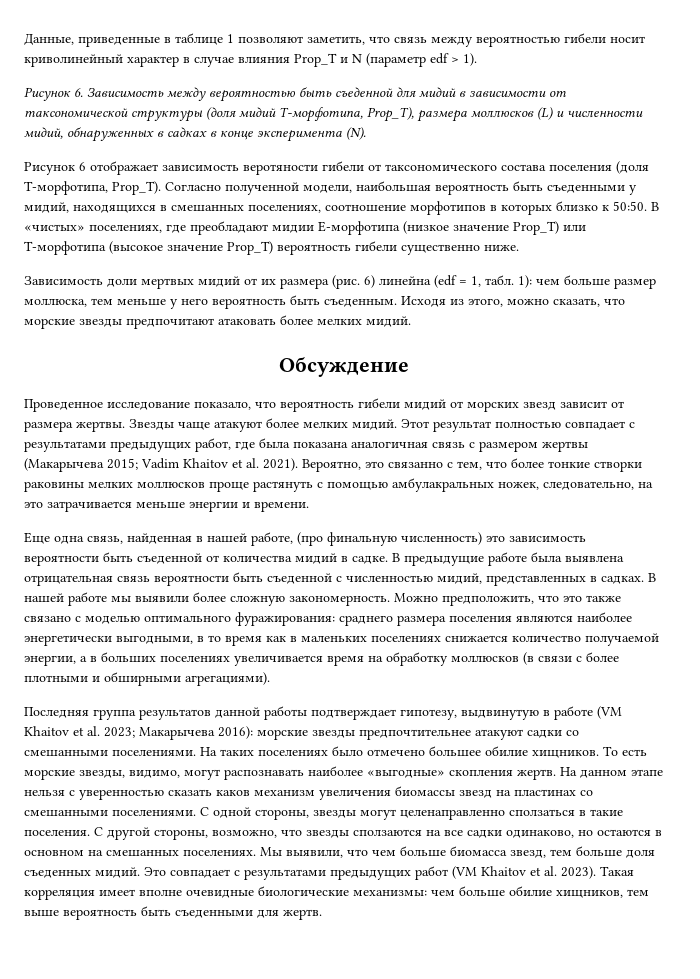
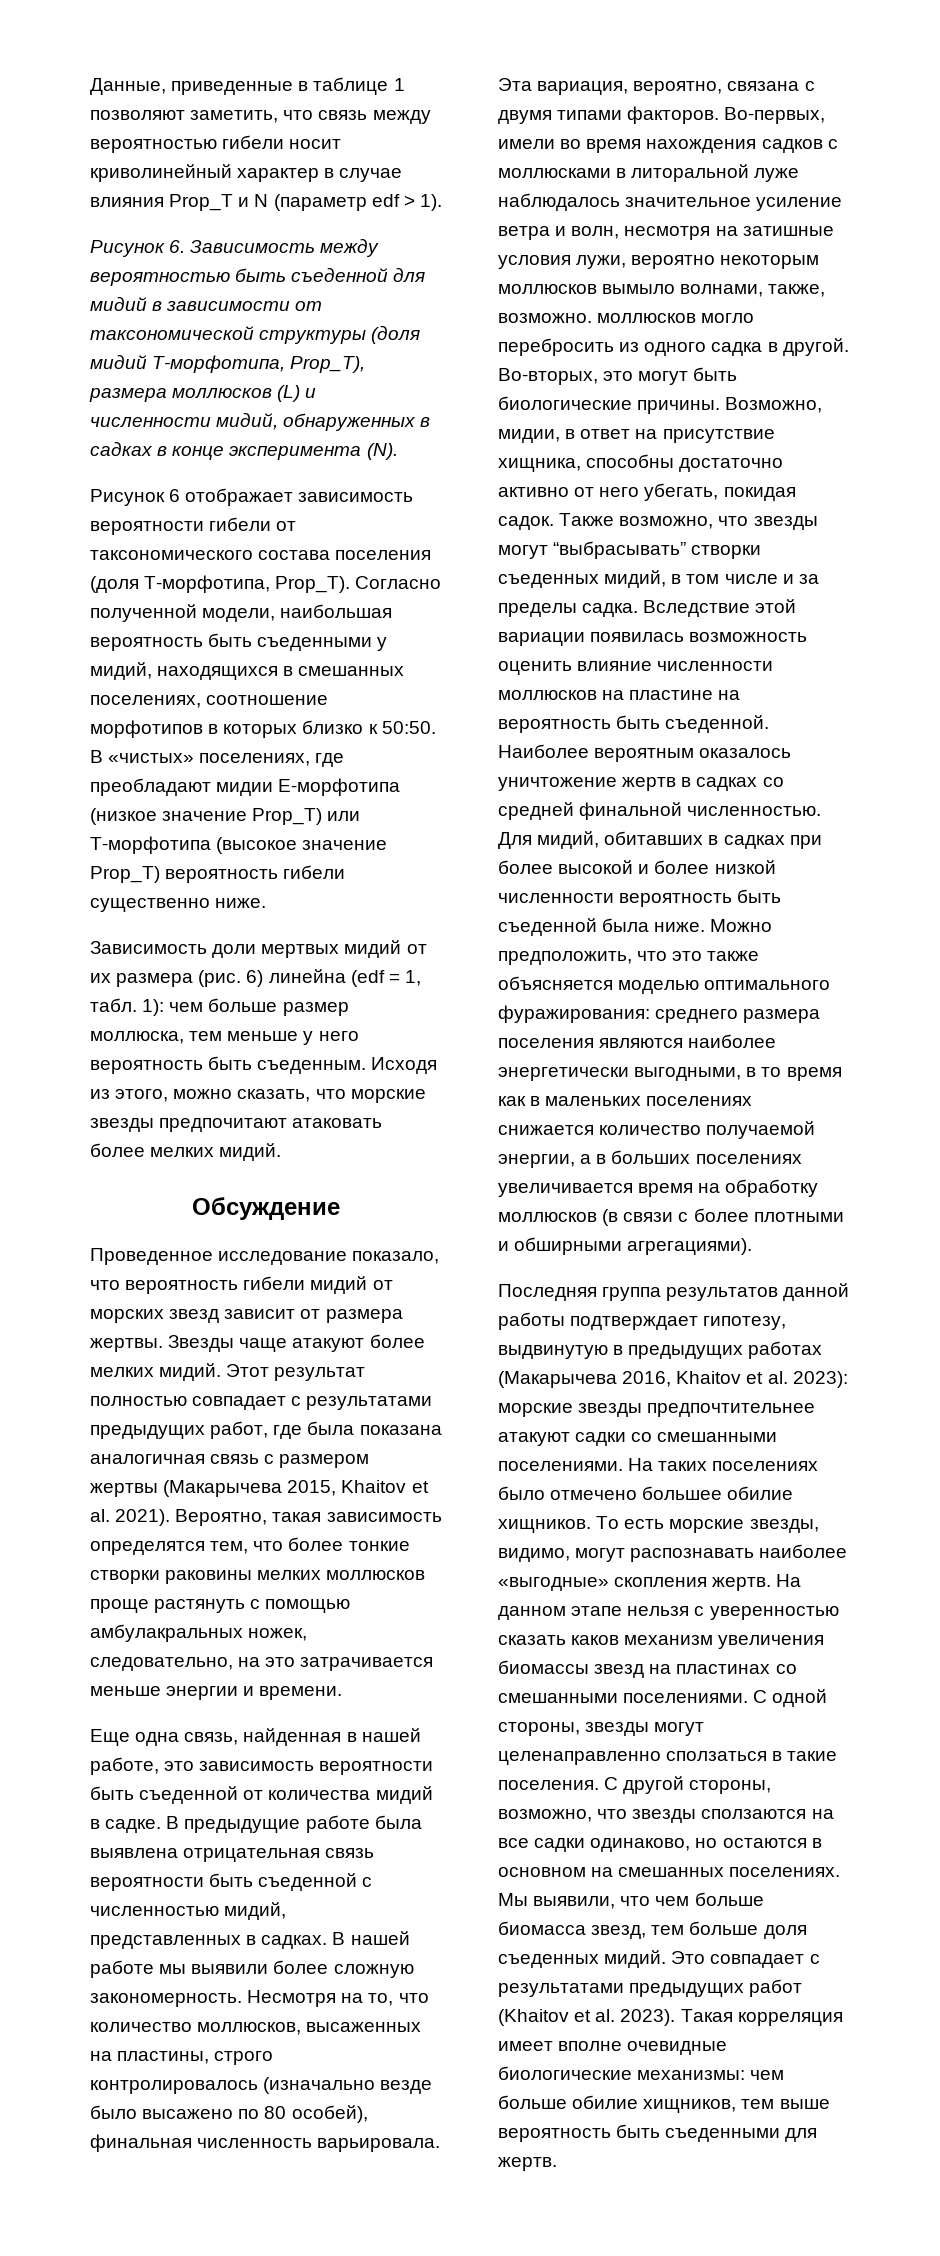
- Рисунок 6 отображает зависимость веротяности гибели от таксономического состава поселения (доля Т-морфотипа, Prop_T).
+ Рисунок 6 отображает зависимость вероятности гибели от таксономического состава поселения (доля Т-морфотипа, Prop_T).
- Этот результат полностью совпадает с результатами предыдущих работ, где была показана аналогичная связь с размером жертвы (Макарычева 2015; Vadim Khaitov et al. 2021).
+ Этот результат полностью совпадает с результатами предыдущих работ, где была показана аналогичная связь с размером жертвы (Макарычева 2015, Khaitov et al. 2021).
- Вероятно, это связанно с тем, что более тонкие створки раковины мелких моллюсков проще растянуть с помощью амбулакральных ножек, следовательно, на это затрачивается меньше энергии и времени.
+ Вероятно, такая зависимость определятся тем, что более тонкие створки раковины мелких моллюсков проще растянуть с помощью амбулакральных ножек, следовательно, на это затрачивается меньше энергии и времени.
- Еще одна связь, найденная в нашей работе, (про финальную численность) это зависимость вероятности быть съеденной от количества мидий в садке.
+ Еще одна связь, найденная в нашей работе, это зависимость вероятности быть съеденной от количества мидий в садке.
+ Несмотря на то, что количество моллюсков, высаженных на пластины, строго контролировалось (изначально везде было высажено по 80 особей), финальная численность варьировала. Эта вариация, вероятно, связана с двумя типами факторов. Во-первых, имели во время нахождения садков с моллюсками в литоральной луже наблюдалось значительное усиление ветра и волн, несмотря на затишные условия лужи, вероятно некоторым моллюсков вымыло волнами, также, возможно. моллюсков могло перебросить из одного садка в другой. Во-вторых, это могут быть биологические причины. Возможно, мидии, в ответ на присутствие хищника, способны достаточно активно от него убегать, покидая садок. Также возможно, что звезды могут “выбрасывать” створки съеденных мидий, в том числе и за пределы садка. Вследствие этой вариации появилась возможность оценить влияние численности моллюсков на пластине на вероятность быть съеденной. Наиболее вероятным оказалось уничтожение жертв в садках со средней финальной численностью. Для мидий, обитавших в садках при более высокой и более низкой численности вероятность быть съеденной была ниже.
- Можно предположить, что это также связано с моделью оптимального фуражирования: сраднего размера поселения являются наиболее энергетически выгодными, в то время как в маленьких поселениях снижается количество получаемой энергии, а в больших поселениях увеличивается время на обработку моллюсков (в связи с более плотными и обширными агрегациями).
+ Можно предположить, что это также объясняется моделью оптимального фуражирования: среднего размера поселения являются наиболее энергетически выгодными, в то время как в маленьких поселениях снижается количество получаемой энергии, а в больших поселениях увеличивается время на обработку моллюсков (в связи с более плотными и обширными агрегациями).
- Последняя группа результатов данной работы подтверждает гипотезу, выдвинутую в работе (VM Khaitov et al. 2023; Макарычева 2016): морские звезды предпочтительнее атакуют садки со смешанными поселениями.
+ Последняя группа результатов данной работы подтверждает гипотезу, выдвинутую в предыдущих работах (Макарычева 2016, Khaitov et al. 2023): морские звезды предпочтительнее атакуют садки со смешанными поселениями.
- Это совпадает с результатами предыдущих работ (VM Khaitov et al. 2023).
+ Это совпадает с результатами предыдущих работ (Khaitov et al. 2023).

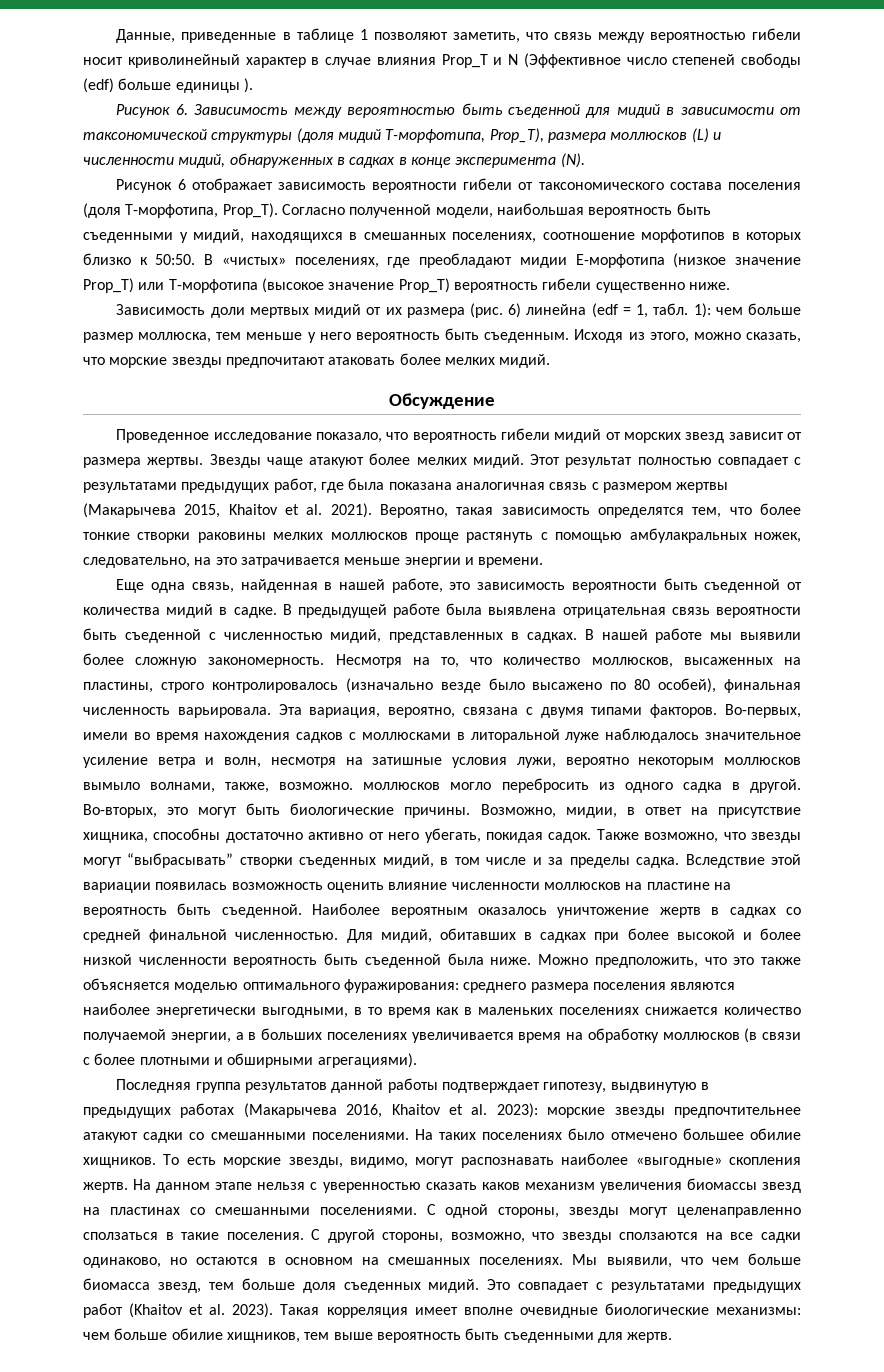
- Данные, приведенные в таблице 1 позволяют заметить, что связь между вероятностью гибели носит криволинейный характер в случае влияния Prop_T и N (параметр edf > 1).
+ Данные, приведенные в таблице 1 позволяют заметить, что связь между вероятностью гибели носит криволинейный характер в случае влияния Prop_T и N (Эффективное число степенeй свободы (edf) больше единицы ).
- В предыдущие работе была выявлена отрицательная связь вероятности быть съеденной с численностью мидий, представленных в садках.
+ В предыдущей работе была выявлена отрицательная связь вероятности быть съеденной с численностью мидий, представленных в садках.

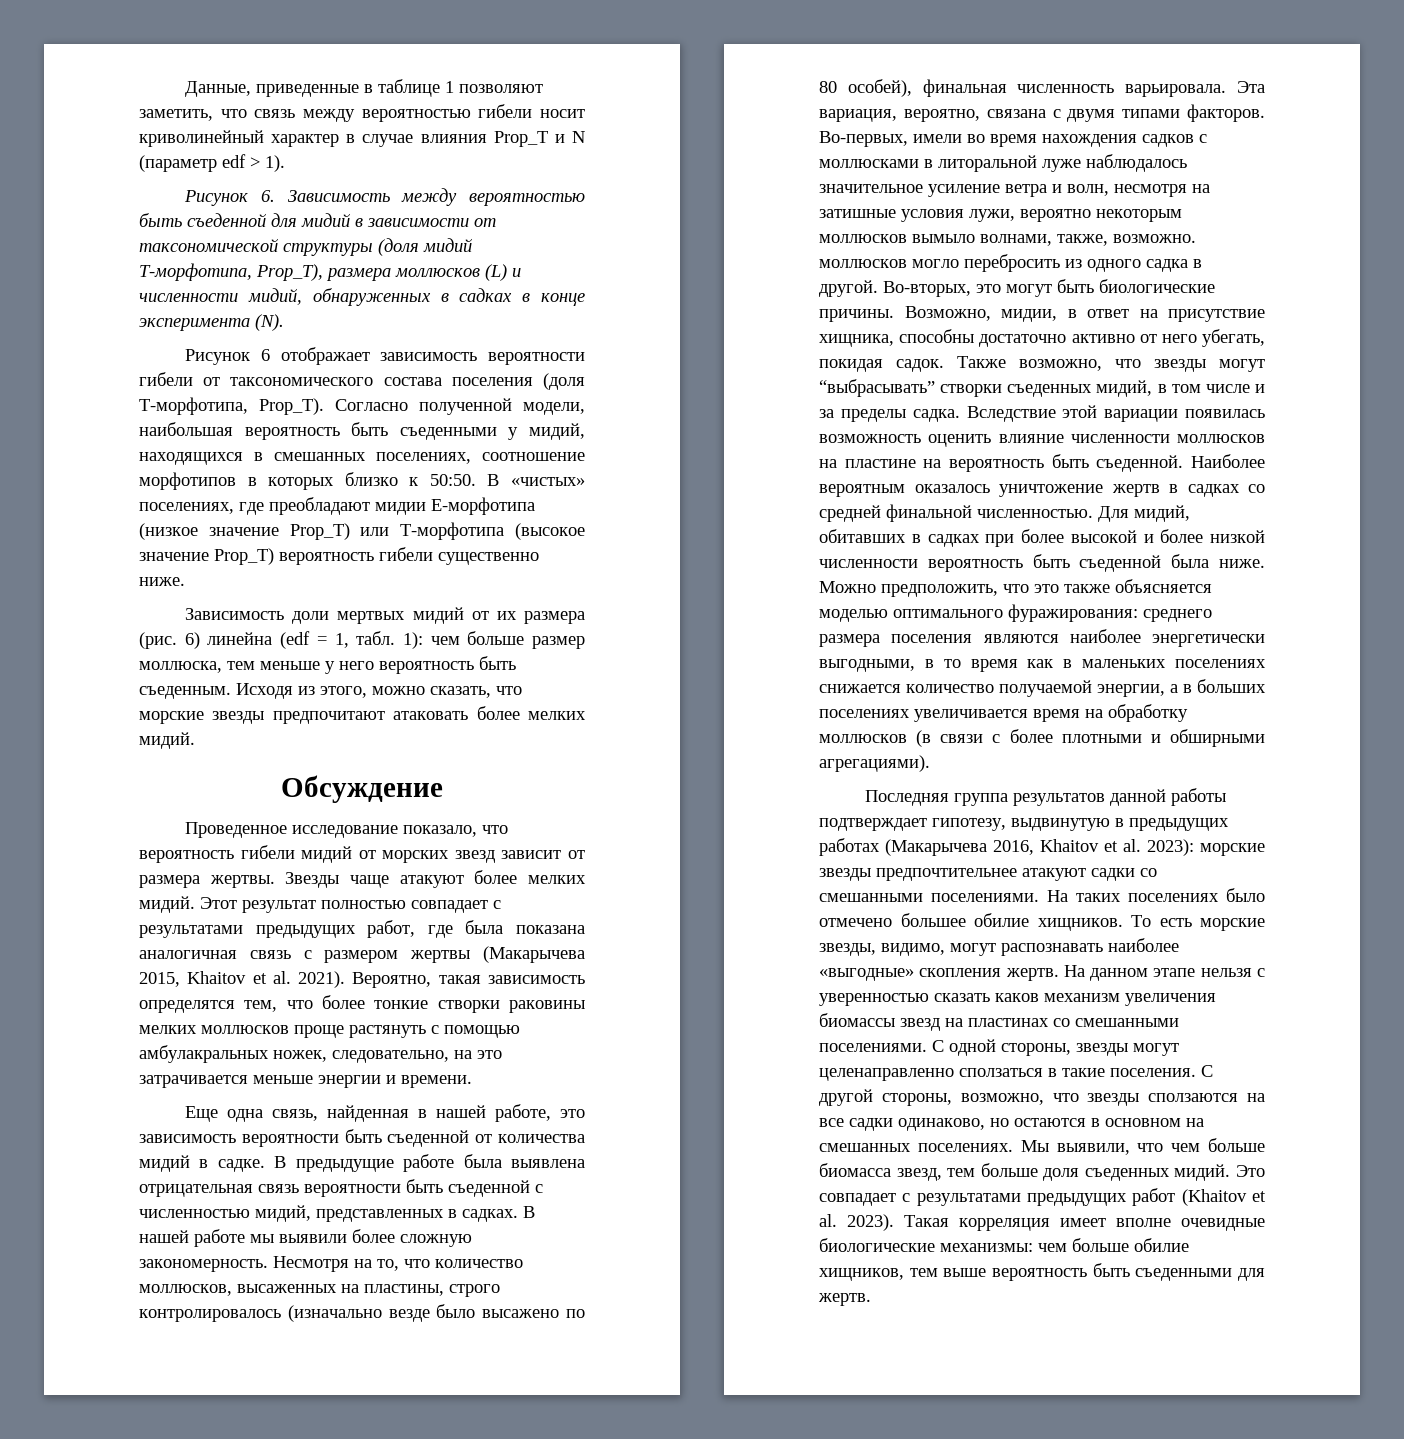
- Данные, приведенные в таблице 1 позволяют заметить, что связь между вероятностью гибели носит криволинейный характер в случае влияния Prop_T и N (Эффективное число степенeй свободы (edf) больше единицы ).
+ Данные, приведенные в таблице 1 позволяют заметить, что связь между вероятностью гибели носит криволинейный характер в случае влияния Prop_T и N (параметр edf > 1).
- В предыдущей работе была выявлена отрицательная связь вероятности быть съеденной с численностью мидий, представленных в садках.
+ В предыдущие работе была выявлена отрицательная связь вероятности быть съеденной с численностью мидий, представленных в садках.

